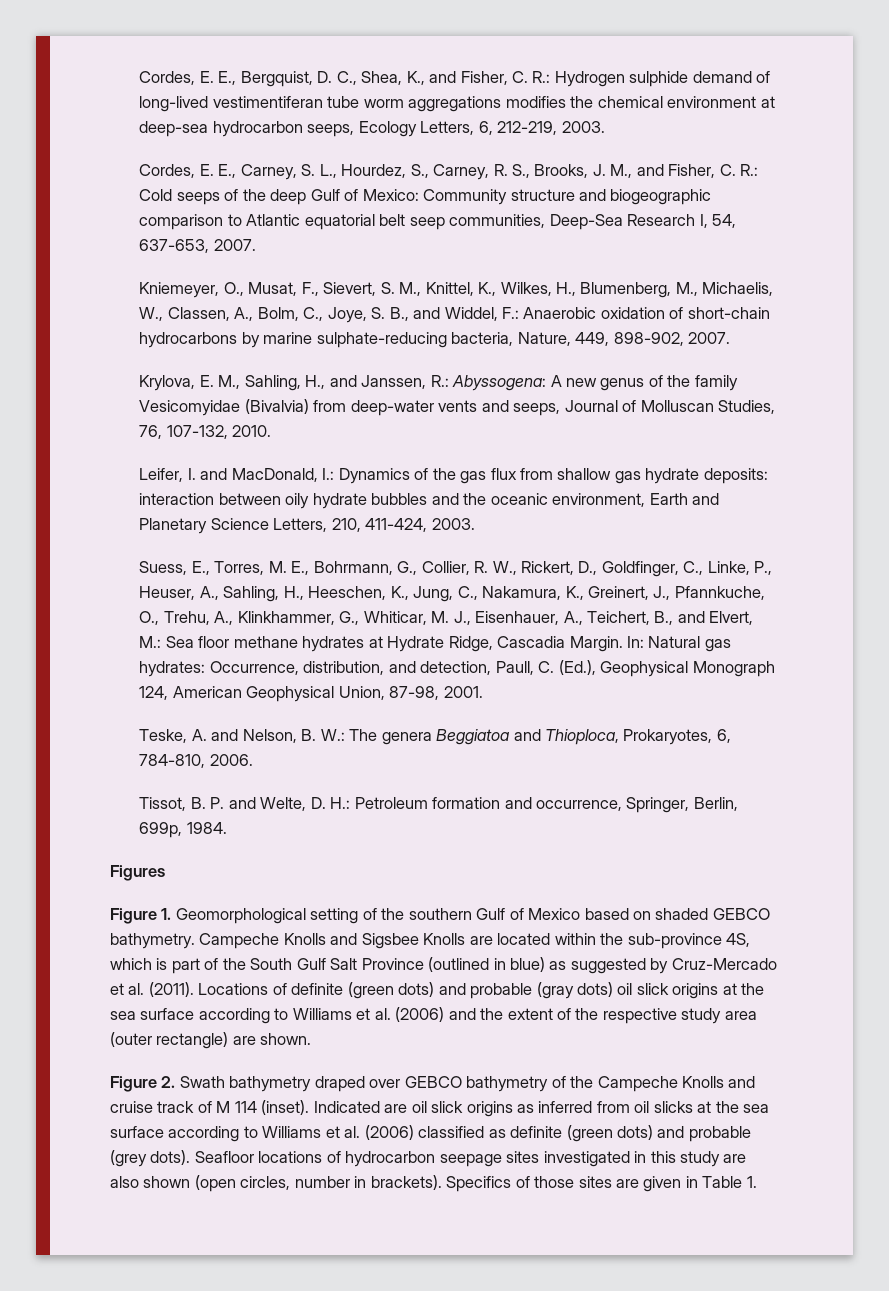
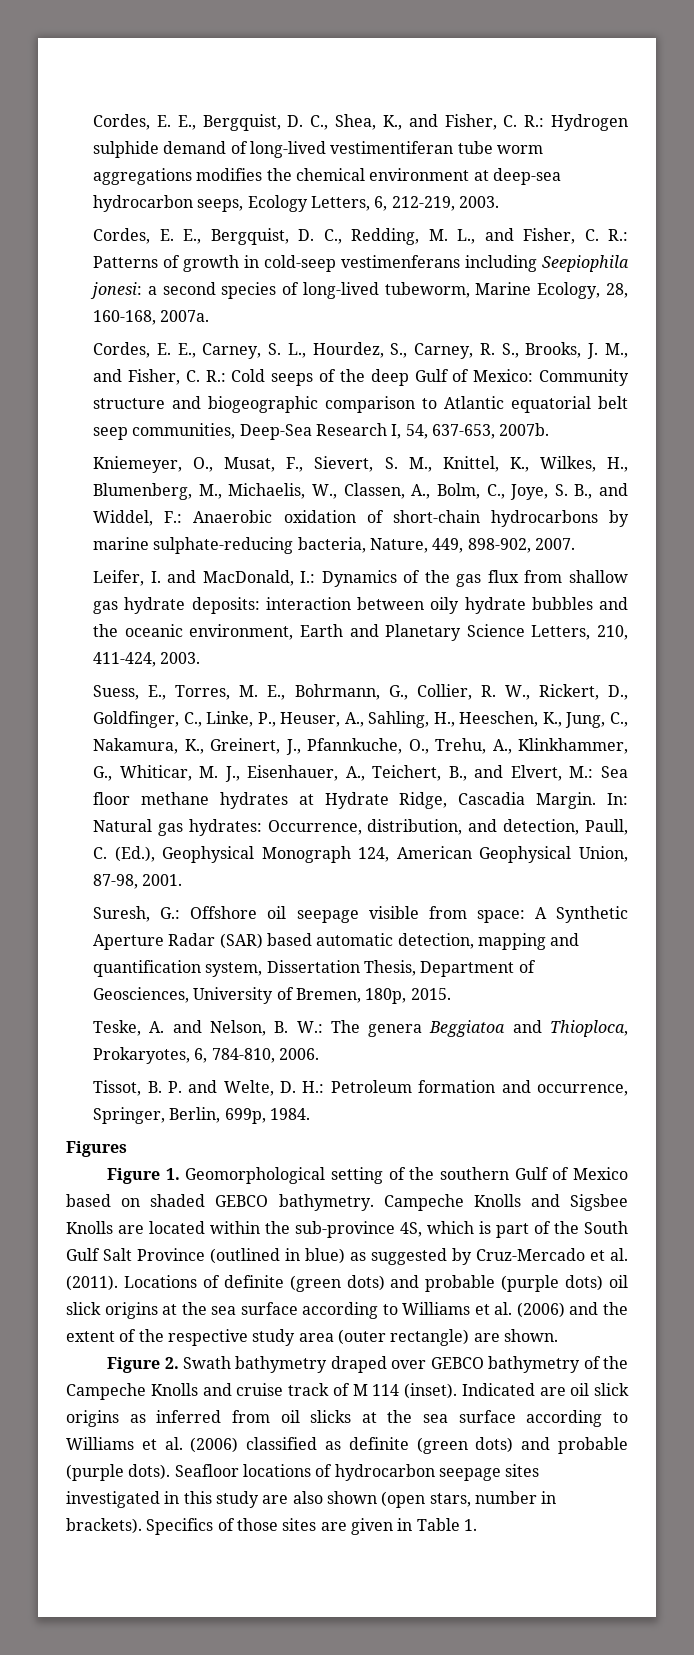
+ Cordes, E. E., Bergquist, D. C., Redding, M. L., and Fisher, C. R.: Patterns of growth in cold-seep vestimenferans including Seepiophila jonesi: a second species of long-lived tubeworm, Marine Ecology, 28, 160-168, 2007a.
- Cordes, E. E., Carney, S. L., Hourdez, S., Carney, R. S., Brooks, J. M., and Fisher, C. R.: Cold seeps of the deep Gulf of Mexico: Community structure and biogeographic comparison to Atlantic equatorial belt seep communities, Deep-Sea Research I, 54, 637-653, 2007.
+ Cordes, E. E., Carney, S. L., Hourdez, S., Carney, R. S., Brooks, J. M., and Fisher, C. R.: Cold seeps of the deep Gulf of Mexico: Community structure and biogeographic comparison to Atlantic equatorial belt seep communities, Deep-Sea Research I, 54, 637-653, 2007b.
- Krylova, E. M., Sahling, H., and Janssen, R.: Abyssogena: A new genus of the family Vesicomyidae (Bivalvia) from deep-water vents and seeps, Journal of Molluscan Studies, 76, 107-132, 2010.
+ Suresh, G.: Offshore oil seepage visible from space: A Synthetic Aperture Radar (SAR) based automatic detection, mapping and quantification system, Dissertation Thesis, Department of Geosciences, University of Bremen, 180p, 2015.
- Locations of definite (green dots) and probable (gray dots) oil slick origins at the sea surface according to Williams et al. (2006) and the extent of the respective study area (outer rectangle) are shown.
+ Locations of definite (green dots) and probable (purple dots) oil slick origins at the sea surface according to Williams et al. (2006) and the extent of the respective study area (outer rectangle) are shown.
- Indicated are oil slick origins as inferred from oil slicks at the sea surface according to Williams et al. (2006) classified as definite (green dots) and probable (grey dots).
+ Indicated are oil slick origins as inferred from oil slicks at the sea surface according to Williams et al. (2006) classified as definite (green dots) and probable (purple dots).
- Seafloor locations of hydrocarbon seepage sites investigated in this study are also shown (open circles, number in brackets).
+ Seafloor locations of hydrocarbon seepage sites investigated in this study are also shown (open stars, number in brackets).

